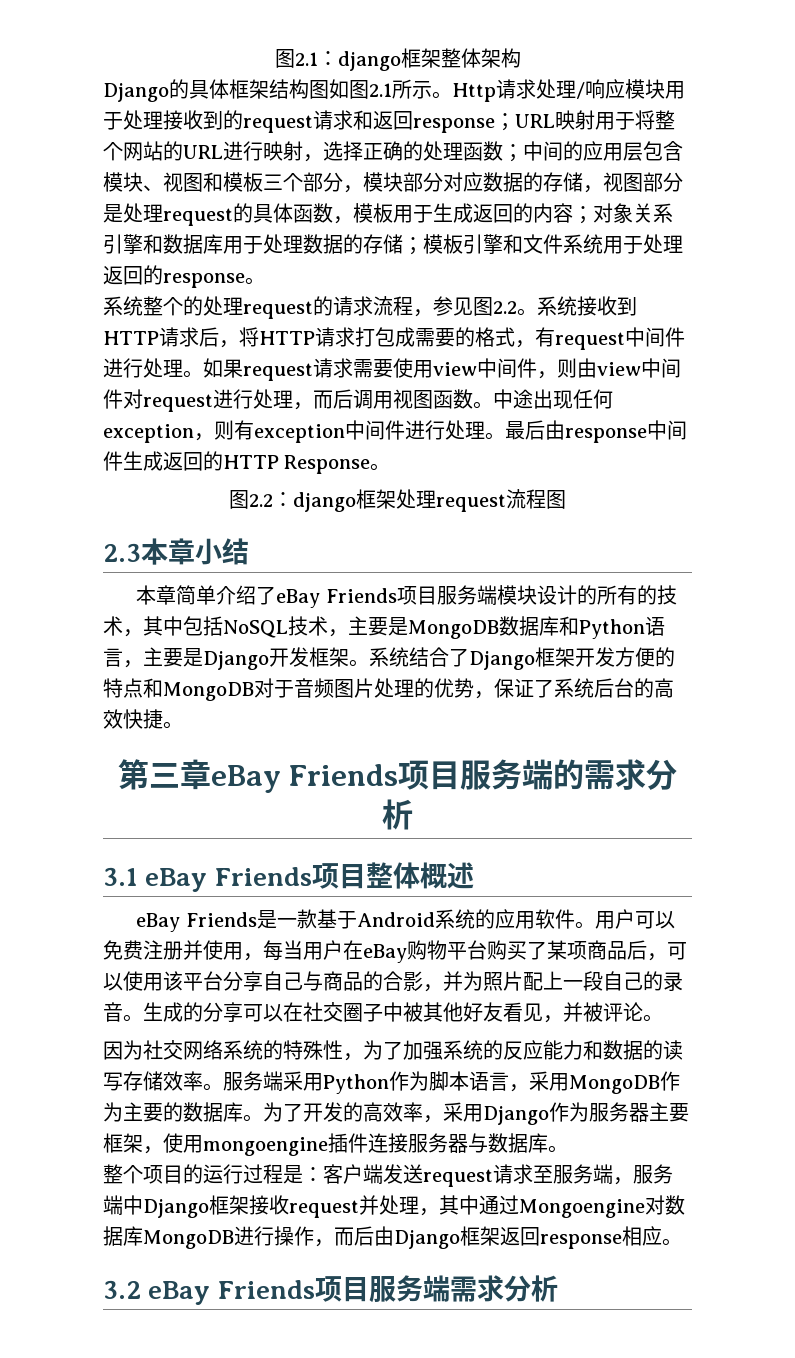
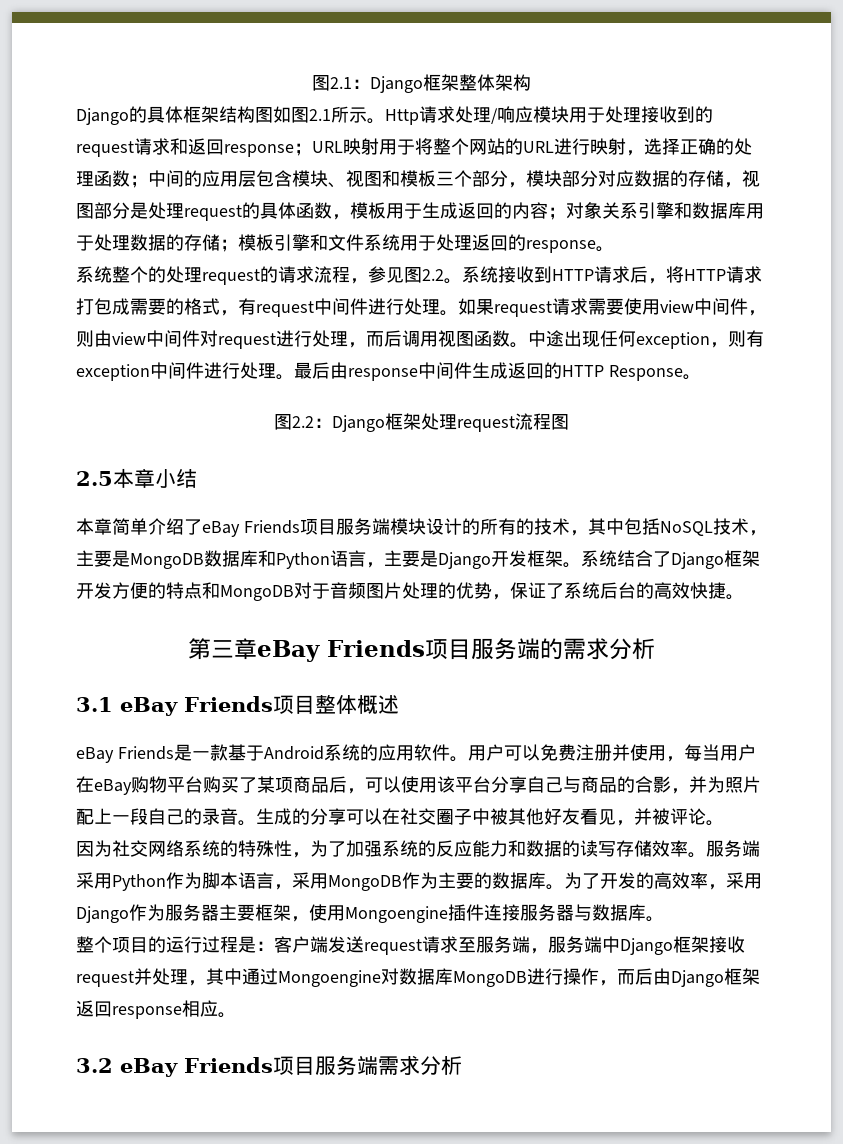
- 图2.1：django框架整体架构
+ 图2.1：Django框架整体架构
- 图2.2：django框架处理request流程图
+ 图2.2：Django框架处理request流程图
- 2.3本章小结
+ 2.5本章小结
- 为了开发的高效率，采用Django作为服务器主要框架，使用mongoengine插件连接服务器与数据库。
+ 为了开发的高效率，采用Django作为服务器主要框架，使用Mongoengine插件连接服务器与数据库。

